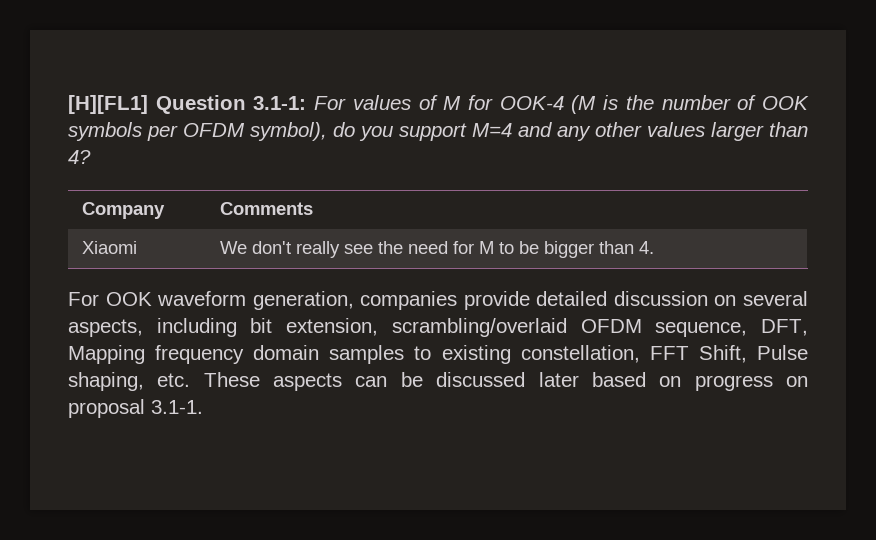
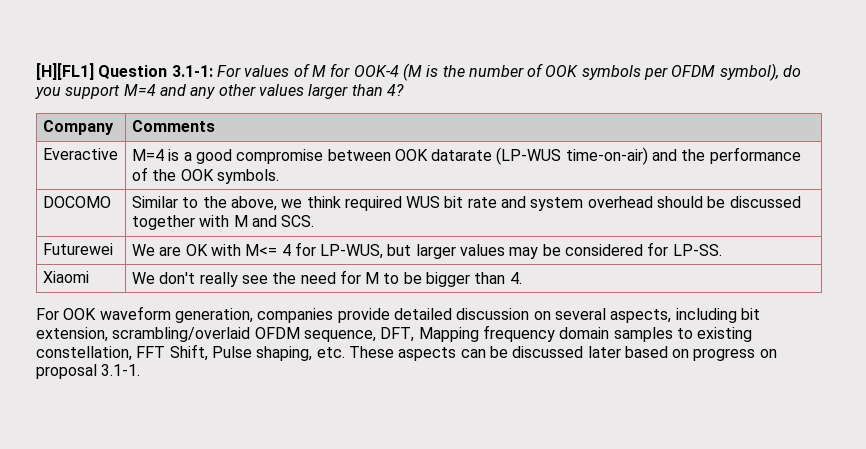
+ Everactive | M=4 is a good compromise between OOK datarate (LP-WUS time-on-air) and the performance of the OOK symbols.
+ DOCOMO | Similar to the above, we think required WUS bit rate and system overhead should be discussed together with M and SCS.
+ Futurewei | We are OK with M<= 4 for LP-WUS, but larger values may be considered for LP-SS.

